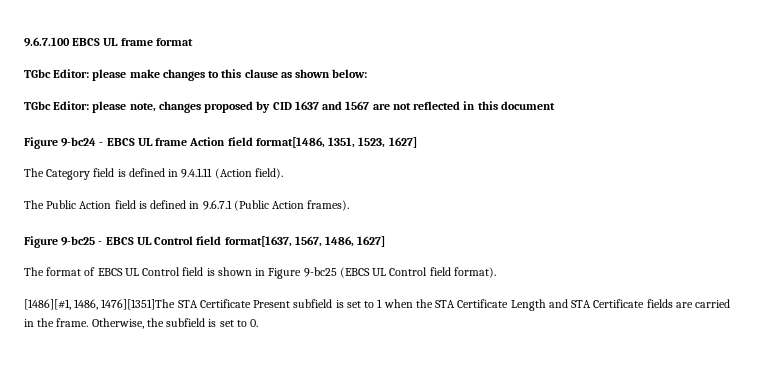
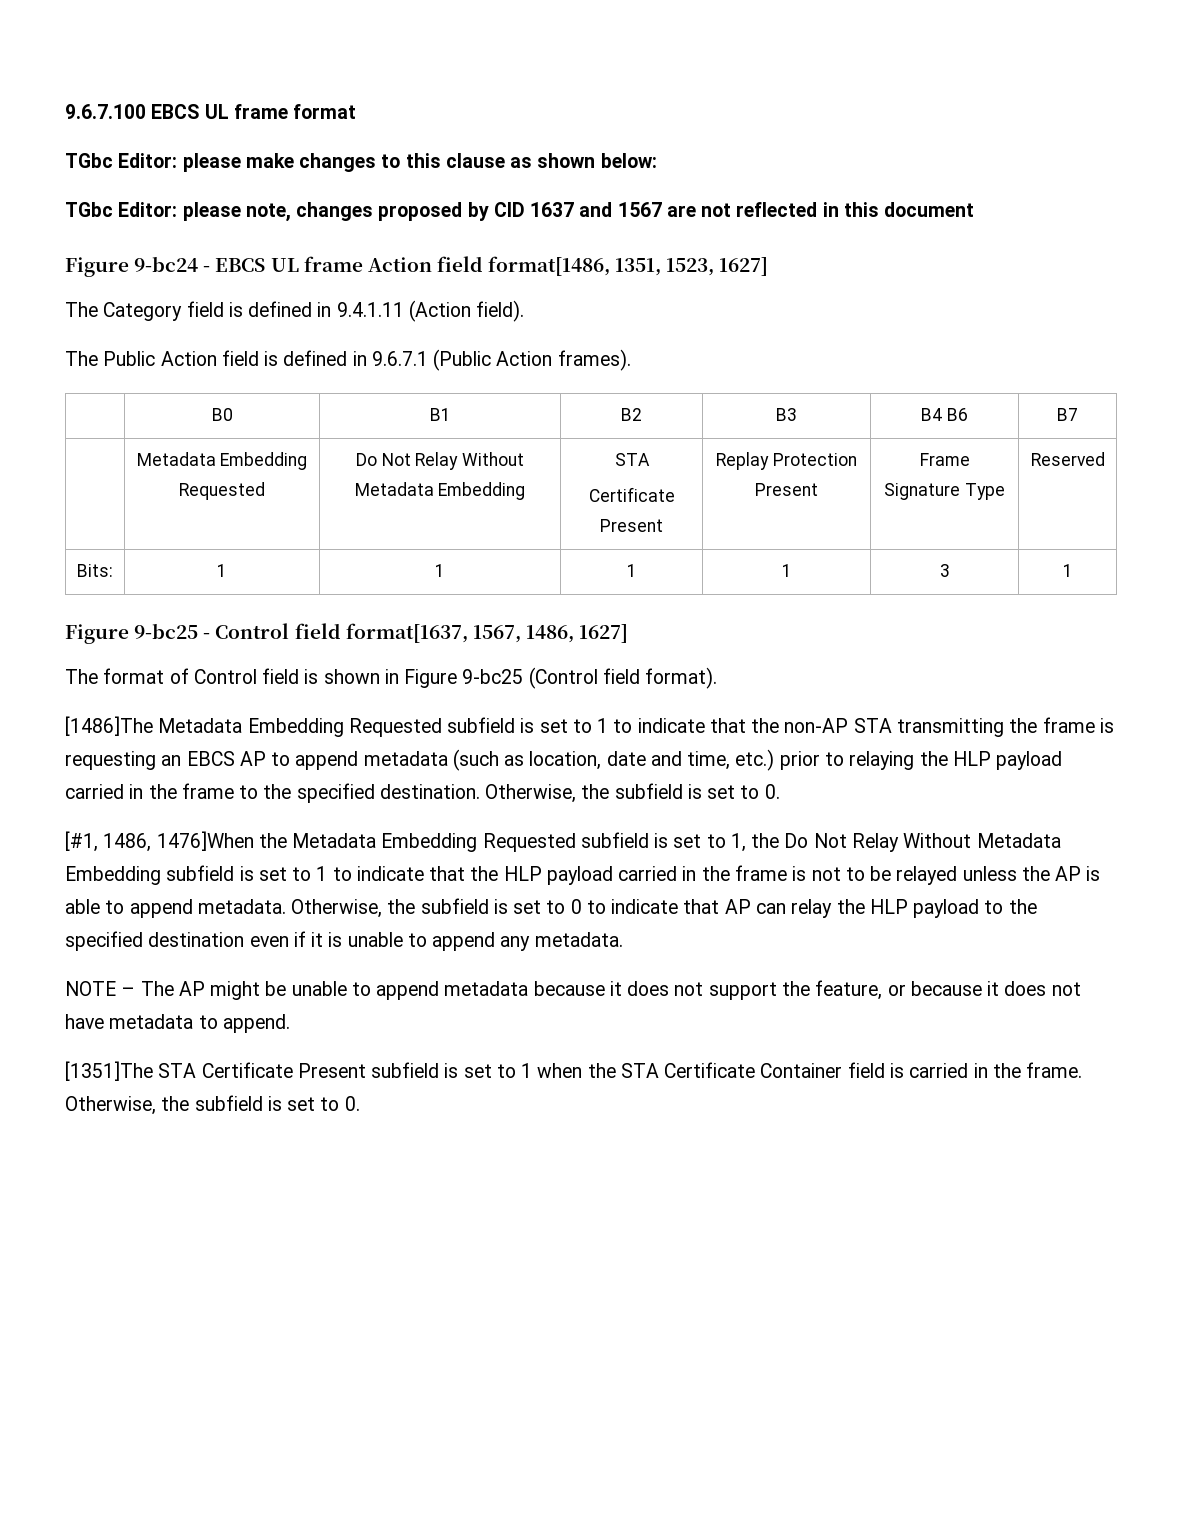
+ | B0 | B1 | B2 | B3 | B4 B6 | B7
+ | Metadata Embedding Requested | Do Not Relay Without Metadata Embedding | STA
+ Certificate Present | Replay Protection Present | Frame Signature Type | Reserved
+ Bits: | 1 | 1 | 1 | 1 | 3 | 1
- Figure 9-bc25 - EBCS UL Control field format[1637, 1567, 1486, 1627]
+ Figure 9-bc25 - Control field format[1637, 1567, 1486, 1627]
- The format of EBCS UL Control field is shown in Figure 9-bc25 (EBCS UL Control field format).
+ The format of Control field is shown in Figure 9-bc25 (Control field format).
- [1486][#1, 1486, 1476][1351]The STA Certificate Present subfield is set to 1 when the STA Certificate Length and STA Certificate fields are carried in the frame.
+ [1486]The Metadata Embedding Requested subfield is set to 1 to indicate that the non-AP STA transmitting the frame is requesting an EBCS AP to append metadata (such as location, date and time, etc.) prior to relaying the HLP payload carried in the frame to the specified destination. Otherwise, the subfield is set to 0.
+ [#1, 1486, 1476]When the Metadata Embedding Requested subfield is set to 1, the Do Not Relay Without Metadata Embedding subfield is set to 1 to indicate that the HLP payload carried in the frame is not to be relayed unless the AP is able to append metadata. Otherwise, the subfield is set to 0 to indicate that AP can relay the HLP payload to the specified destination even if it is unable to append any metadata.
+ NOTE – The AP might be unable to append metadata because it does not support the feature, or because it does not have metadata to append.
+ [1351]The STA Certificate Present subfield is set to 1 when the STA Certificate Container field is carried in the frame.

